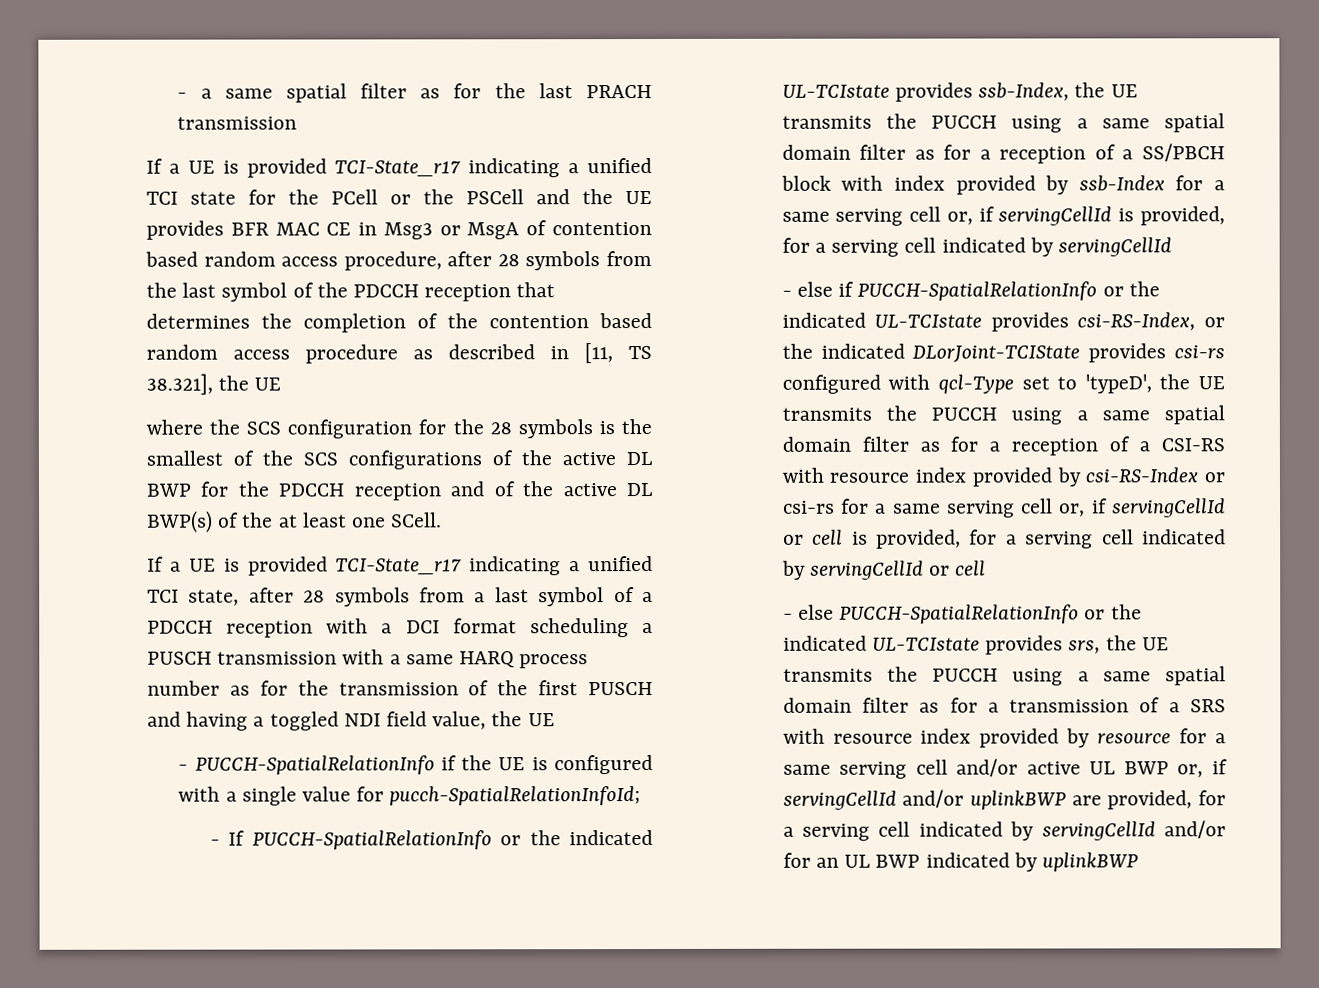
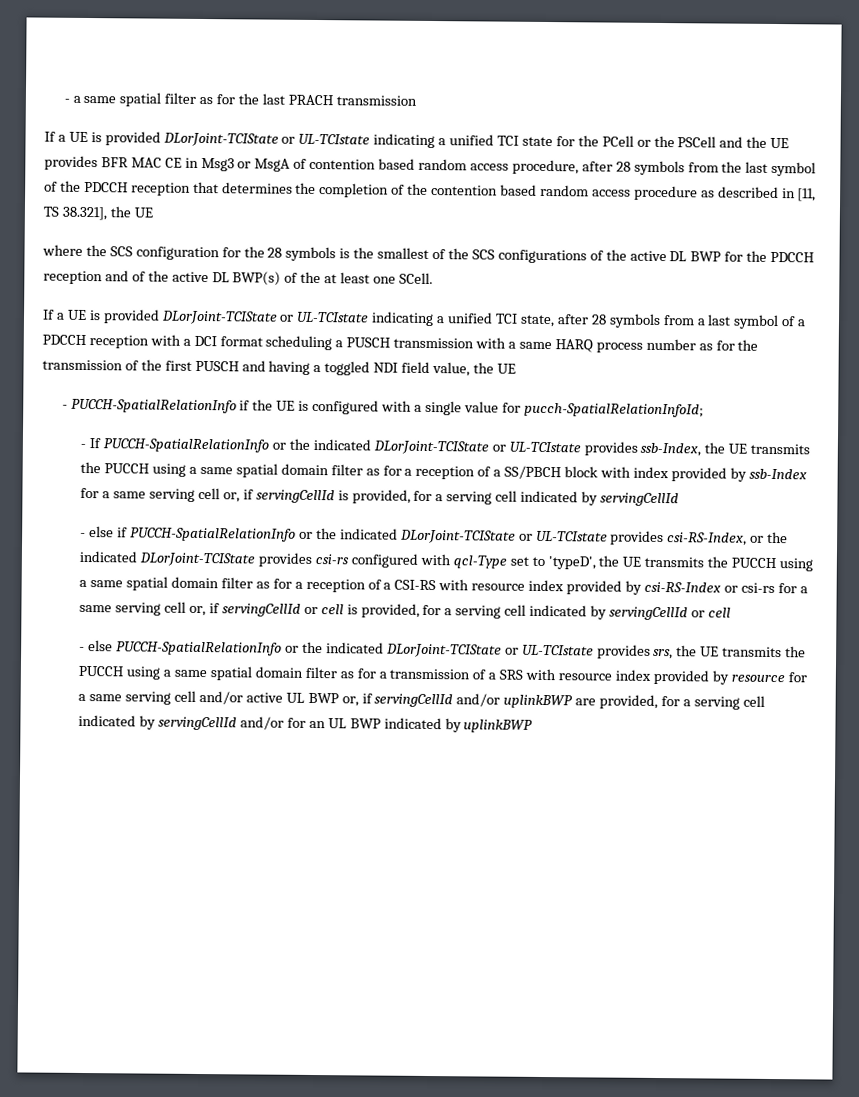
- If a UE is provided TCI-State_r17 indicating a unified TCI state for the PCell or the PSCell and the UE provides BFR MAC CE in Msg3 or MsgA of contention based random access procedure, after 28 symbols from the last symbol of the PDCCH reception that determines the completion of the contention based random access procedure as described in [11, TS 38.321], the UE
+ If a UE is provided DLorJoint-TCIState or UL-TCIstate indicating a unified TCI state for the PCell or the PSCell and the UE provides BFR MAC CE in Msg3 or MsgA of contention based random access procedure, after 28 symbols from the last symbol of the PDCCH reception that determines the completion of the contention based random access procedure as described in [11, TS 38.321], the UE
- If a UE is provided TCI-State_r17 indicating a unified TCI state, after 28 symbols from a last symbol of a PDCCH reception with a DCI format scheduling a PUSCH transmission with a same HARQ process number as for the transmission of the first PUSCH and having a toggled NDI field value, the UE
+ If a UE is provided DLorJoint-TCIState or UL-TCIstate indicating a unified TCI state, after 28 symbols from a last symbol of a PDCCH reception with a DCI format scheduling a PUSCH transmission with a same HARQ process number as for the transmission of the first PUSCH and having a toggled NDI field value, the UE
- - If PUCCH-SpatialRelationInfo or the indicated UL-TCIstate provides ssb-Index, the UE transmits the PUCCH using a same spatial domain filter as for a reception of a SS/PBCH block with index provided by ssb-Index for a same serving cell or, if servingCellId is provided, for a serving cell indicated by servingCellId
+ - If PUCCH-SpatialRelationInfo or the indicated DLorJoint-TCIState or UL-TCIstate provides ssb-Index, the UE transmits the PUCCH using a same spatial domain filter as for a reception of a SS/PBCH block with index provided by ssb-Index for a same serving cell or, if servingCellId is provided, for a serving cell indicated by servingCellId
- - else if PUCCH-SpatialRelationInfo or the indicated UL-TCIstate provides csi-RS-Index, or the indicated DLorJoint-TCIState provides csi-rs configured with qcl-Type set to 'typeD', the UE transmits the PUCCH using a same spatial domain filter as for a reception of a CSI-RS with resource index provided by csi-RS-Index or csi-rs for a same serving cell or, if servingCellId or cell is provided, for a serving cell indicated by servingCellId or cell
+ - else if PUCCH-SpatialRelationInfo or the indicated DLorJoint-TCIState or UL-TCIstate provides csi-RS-Index, or the indicated DLorJoint-TCIState provides csi-rs configured with qcl-Type set to 'typeD', the UE transmits the PUCCH using a same spatial domain filter as for a reception of a CSI-RS with resource index provided by csi-RS-Index or csi-rs for a same serving cell or, if servingCellId or cell is provided, for a serving cell indicated by servingCellId or cell
- - else PUCCH-SpatialRelationInfo or the indicated UL-TCIstate provides srs, the UE transmits the PUCCH using a same spatial domain filter as for a transmission of a SRS with resource index provided by resource for a same serving cell and/or active UL BWP or, if servingCellId and/or uplinkBWP are provided, for a serving cell indicated by servingCellId and/or for an UL BWP indicated by uplinkBWP
+ - else PUCCH-SpatialRelationInfo or the indicated DLorJoint-TCIState or UL-TCIstate provides srs, the UE transmits the PUCCH using a same spatial domain filter as for a transmission of a SRS with resource index provided by resource for a same serving cell and/or active UL BWP or, if servingCellId and/or uplinkBWP are provided, for a serving cell indicated by servingCellId and/or for an UL BWP indicated by uplinkBWP

